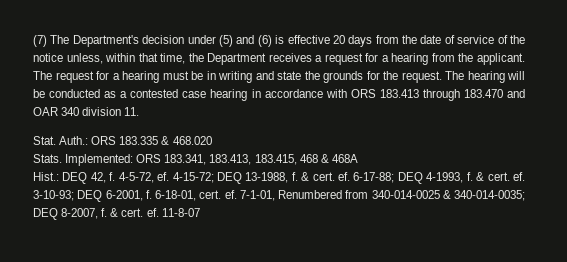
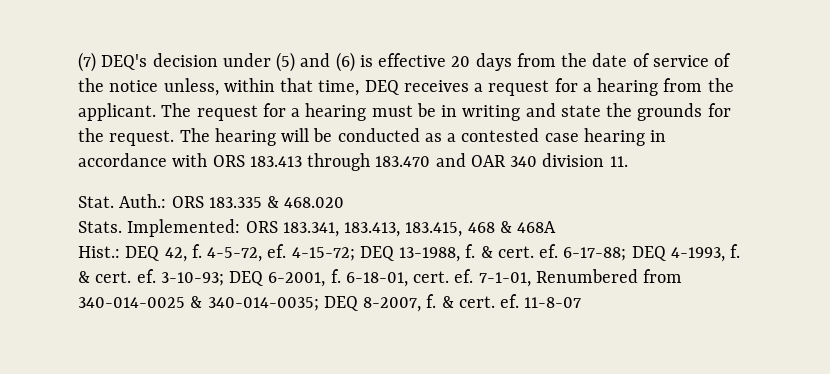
- (7) The Department's decision under (5) and (6) is effective 20 days from the date of service of the notice unless, within that time, the Department receives a request for a hearing from the applicant.
+ (7) DEQ's decision under (5) and (6) is effective 20 days from the date of service of the notice unless, within that time, DEQ receives a request for a hearing from the applicant.

